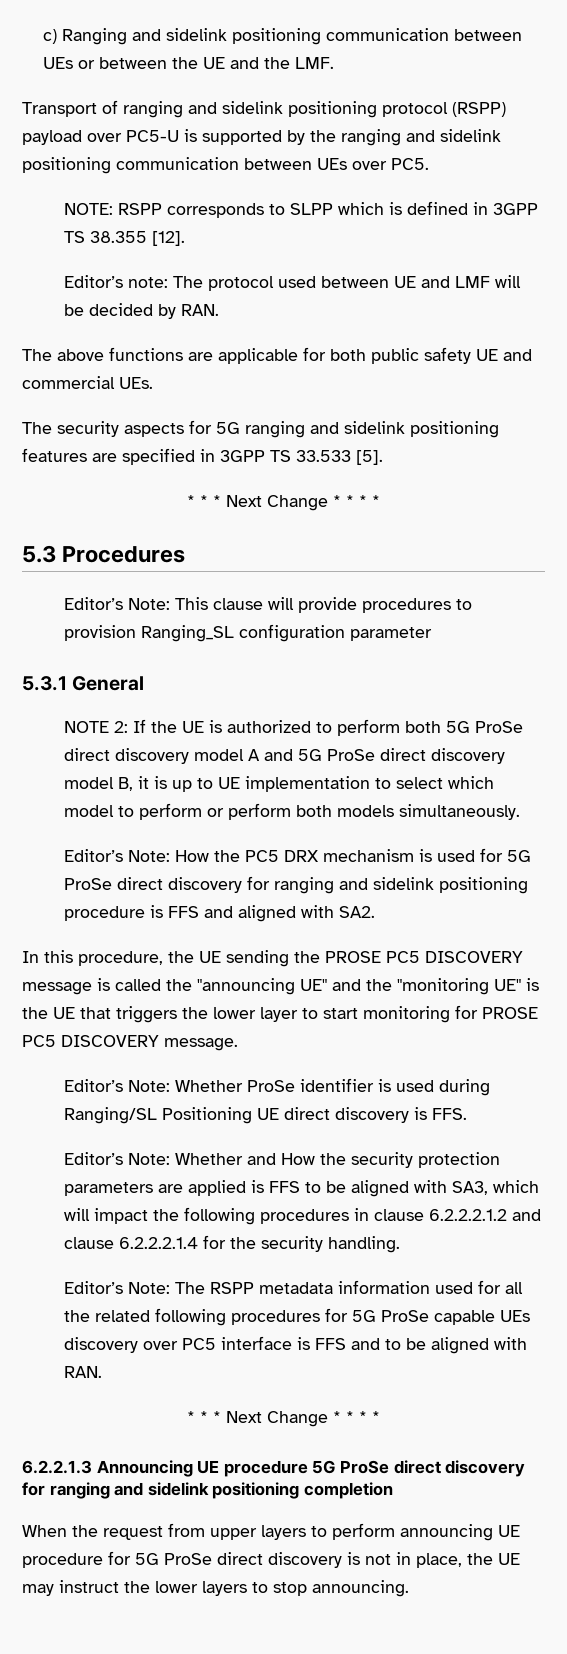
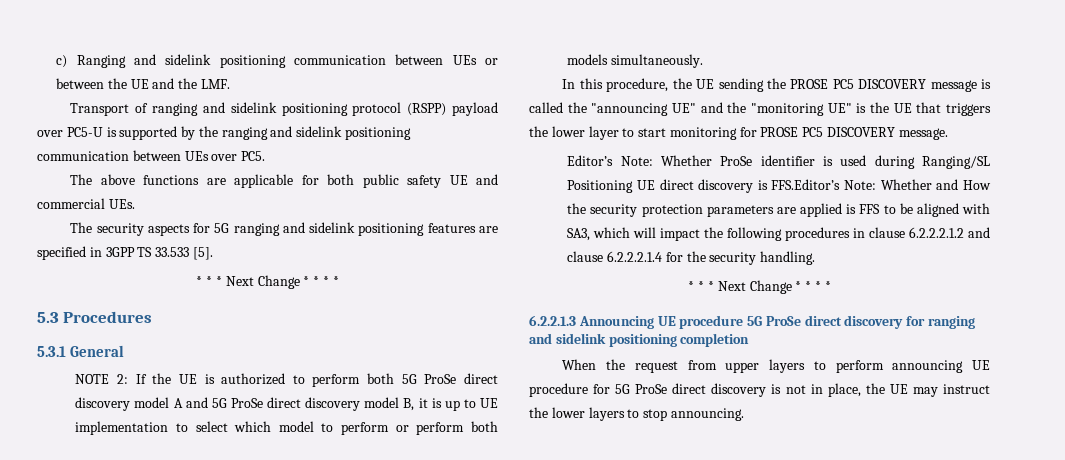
- NOTE: RSPP corresponds to SLPP which is defined in 3GPP TS 38.355 [12].
- Editor’s note: The protocol used between UE and LMF will be decided by RAN.
- Editor’s Note: This clause will provide procedures to provision Ranging_SL configuration parameter
- Editor’s Note: How the PC5 DRX mechanism is used for 5G ProSe direct discovery for ranging and sidelink positioning procedure is FFS and aligned with SA2.
- Editor’s Note: Whether ProSe identifier is used during Ranging/SL Positioning UE direct discovery is FFS.
- Editor’s Note: Whether and How the security protection parameters are applied is FFS to be aligned with SA3, which will impact the following procedures in clause 6.2.2.2.1.2 and clause 6.2.2.2.1.4 for the security handling.
+ Editor’s Note: Whether ProSe identifier is used during Ranging/SL Positioning UE direct discovery is FFS.Editor’s Note: Whether and How the security protection parameters are applied is FFS to be aligned with SA3, which will impact the following procedures in clause 6.2.2.2.1.2 and clause 6.2.2.2.1.4 for the security handling.
- Editor’s Note: The RSPP metadata information used for all the related following procedures for 5G ProSe capable UEs discovery over PC5 interface is FFS and to be aligned with RAN.

